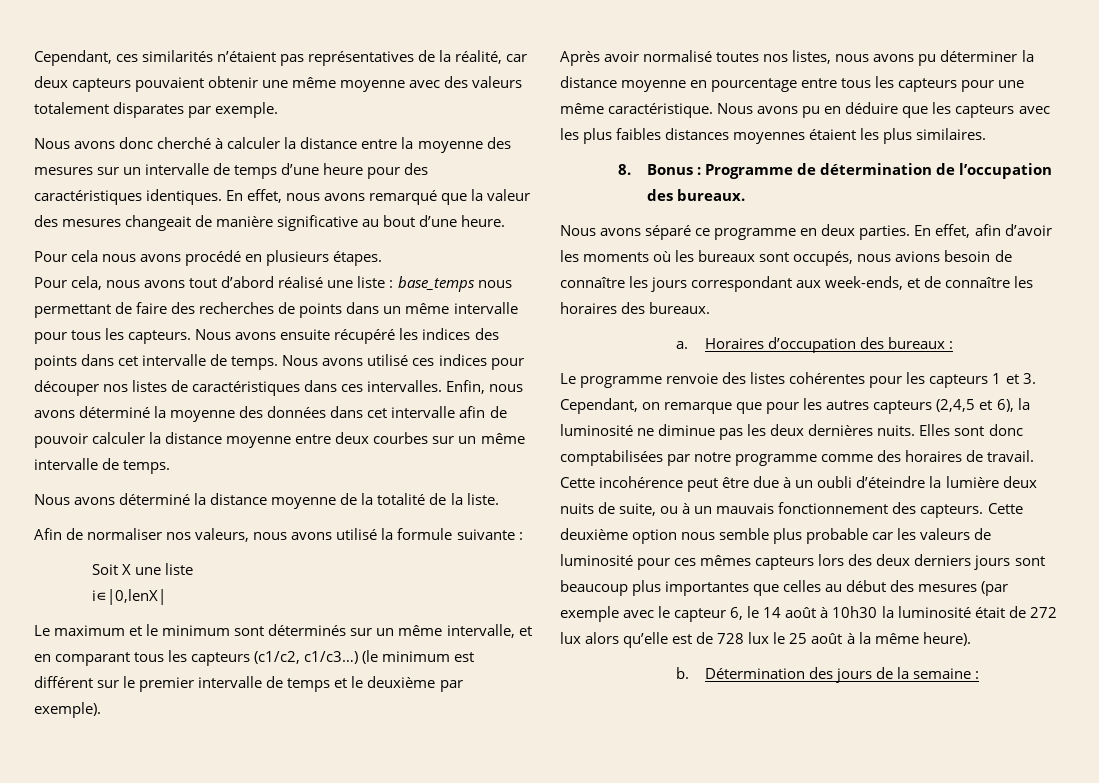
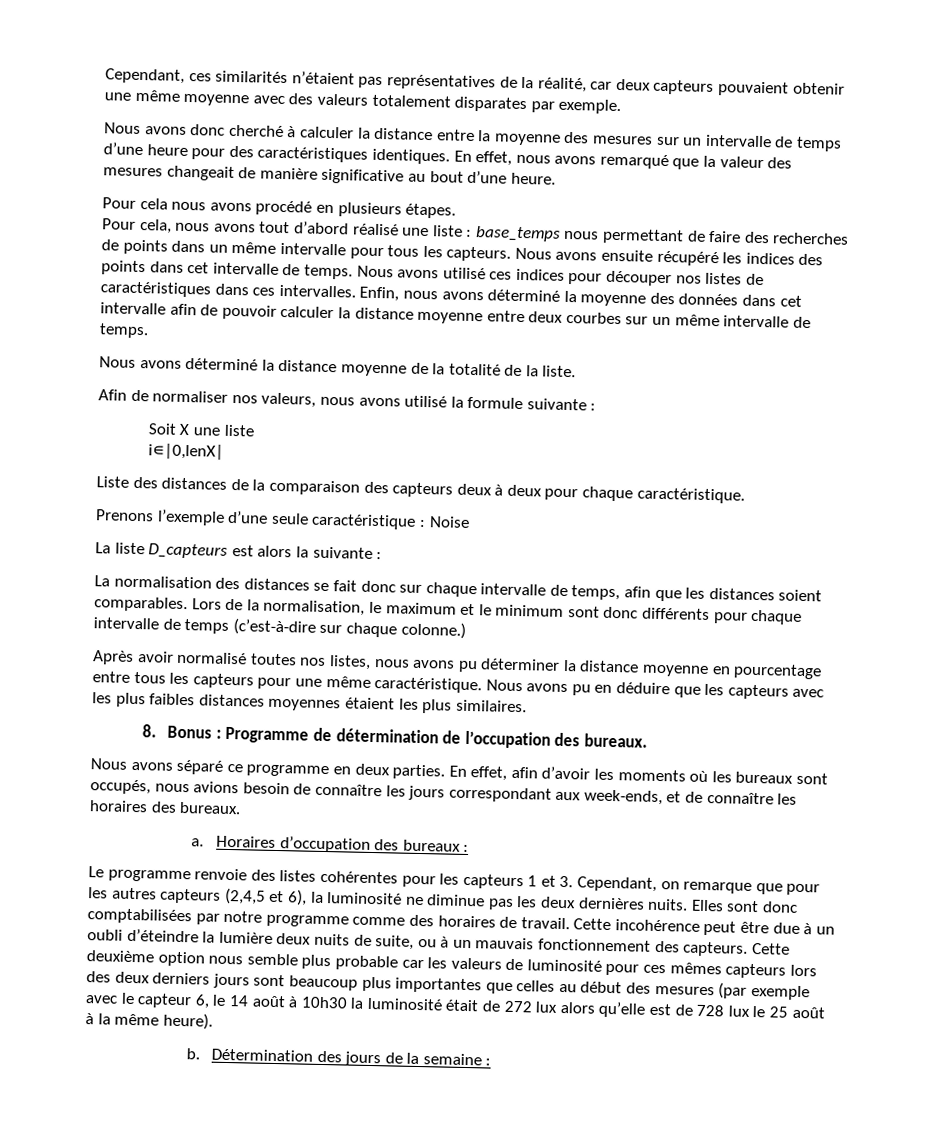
- Le maximum et le minimum sont déterminés sur un même intervalle, et en comparant tous les capteurs (c1/c2, c1/c3…) (le minimum est différent sur le premier intervalle de temps et le deuxième par exemple).
+ Liste des distances de la comparaison des capteurs deux à deux pour chaque caractéristique.
+ Prenons l’exemple d’une seule caractéristique : Noise
+ La liste D_capteurs est alors la suivante :
+ La normalisation des distances se fait donc sur chaque intervalle de temps, afin que les distances soient comparables. Lors de la normalisation, le maximum et le minimum sont donc différents pour chaque intervalle de temps (c’est-à-dire sur chaque colonne.)

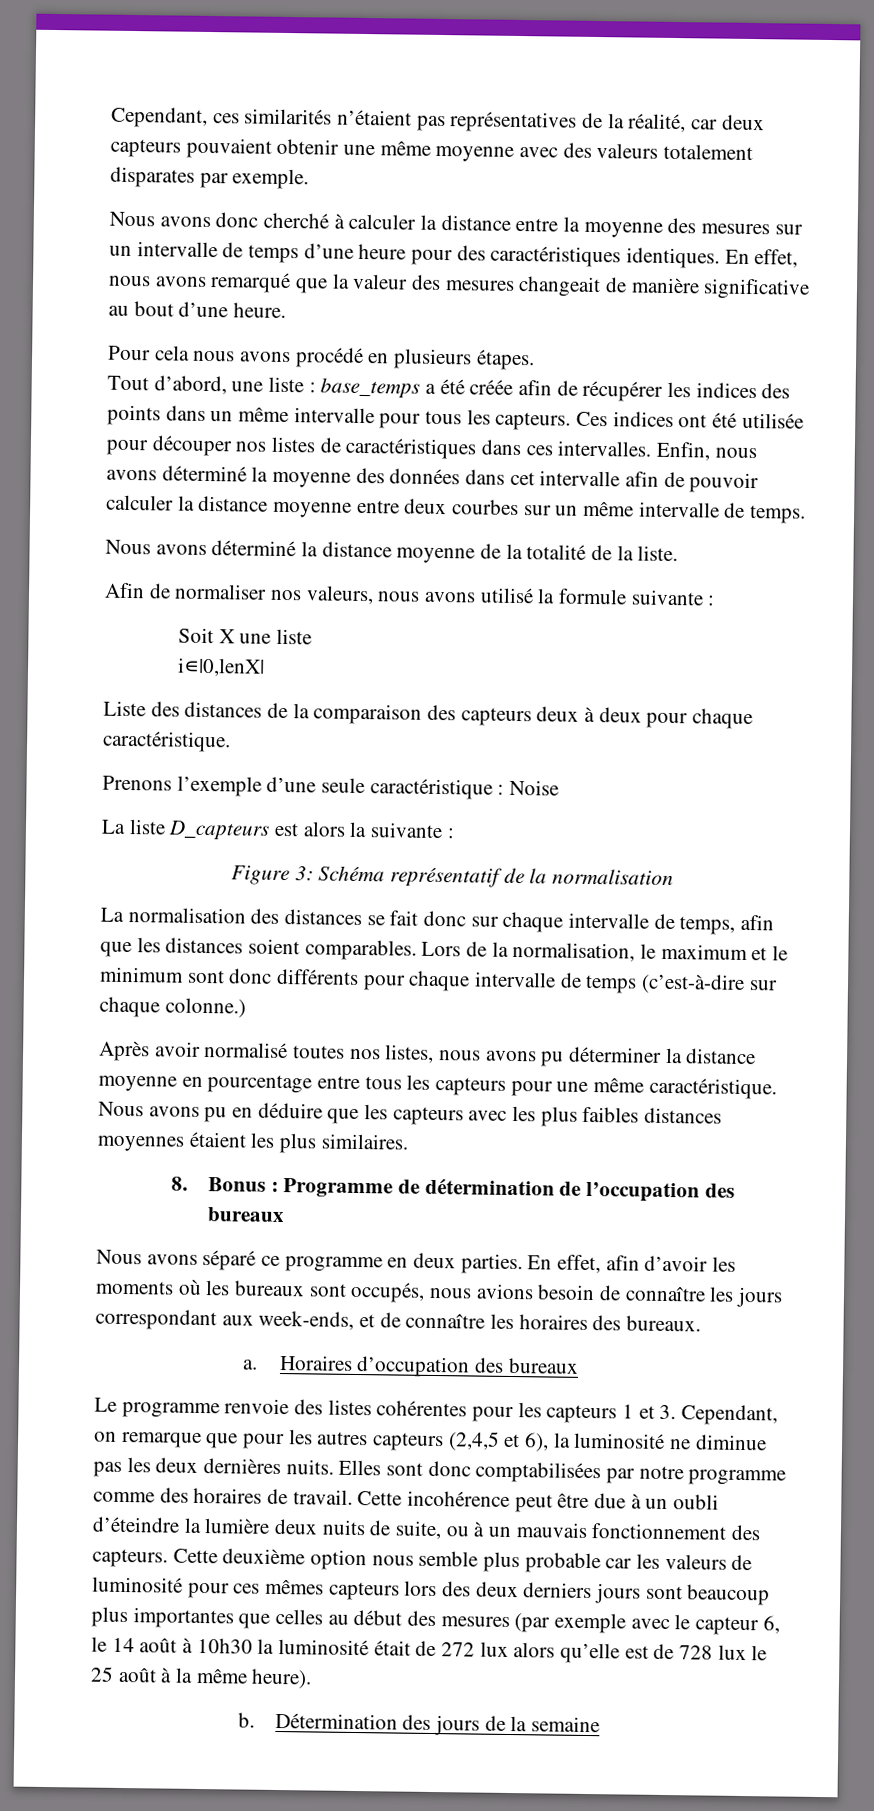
- Pour cela, nous avons tout d’abord réalisé une liste : base_temps nous permettant de faire des recherches de points dans un même intervalle pour tous les capteurs.
+ Tout d’abord, une liste : base_temps a été créée afin de récupérer les indices des points dans un même intervalle pour tous les capteurs.
- Nous avons ensuite récupéré les indices des points dans cet intervalle de temps. Nous avons utilisé ces indices pour découper nos listes de caractéristiques dans ces intervalles.
+ Ces indices ont été utilisée pour découper nos listes de caractéristiques dans ces intervalles.
+ Figure 3: Schéma représentatif de la normalisation
- 8. Bonus : Programme de détermination de l’occupation des bureaux.
+ 8. Bonus : Programme de détermination de l’occupation des bureaux
- Horaires d’occupation des bureaux :
+ Horaires d’occupation des bureaux
- Détermination des jours de la semaine :
+ Détermination des jours de la semaine

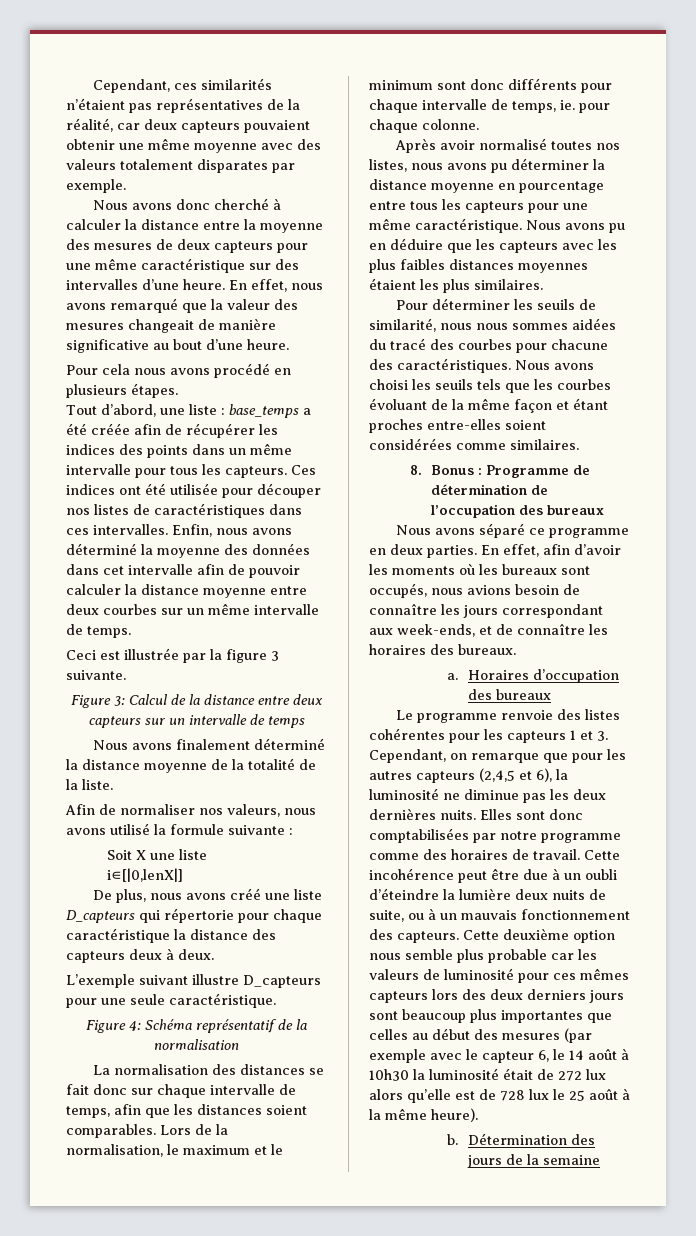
- Nous avons donc cherché à calculer la distance entre la moyenne des mesures sur un intervalle de temps d’une heure pour des caractéristiques identiques.
+ Nous avons donc cherché à calculer la distance entre la moyenne des mesures de deux capteurs pour une même caractéristique sur des intervalles d’une heure.
- Nous avons déterminé la distance moyenne de la totalité de la liste.
+ Ceci est illustrée par la figure 3 suivante.
+ Figure 3: Calcul de la distance entre deux capteurs sur un intervalle de temps
+ Nous avons finalement déterminé la distance moyenne de la totalité de la liste.
- i∊|0,lenX|
- Liste des distances de la comparaison des capteurs deux à deux pour chaque caractéristique.
- Prenons l’exemple d’une seule caractéristique : Noise
- La liste D_capteurs est alors la suivante :
- Figure 3: Schéma représentatif de la normalisation
+ i∊[|0,lenX|]
+ De plus, nous avons créé une liste D_capteurs qui répertorie pour chaque caractéristique la distance des capteurs deux à deux.
+ L’exemple suivant illustre D_capteurs pour une seule caractéristique.
+ Figure 4: Schéma représentatif de la normalisation
- Lors de la normalisation, le maximum et le minimum sont donc différents pour chaque intervalle de temps (c’est-à-dire sur chaque colonne.)
+ Lors de la normalisation, le maximum et le minimum sont donc différents pour chaque intervalle de temps, ie. pour chaque colonne.
+ Pour déterminer les seuils de similarité, nous nous sommes aidées du tracé des courbes pour chacune des caractéristiques. Nous avons choisi les seuils tels que les courbes évoluant de la même façon et étant proches entre-elles soient considérées comme similaires.

